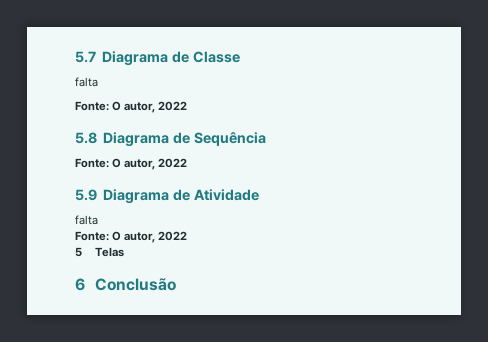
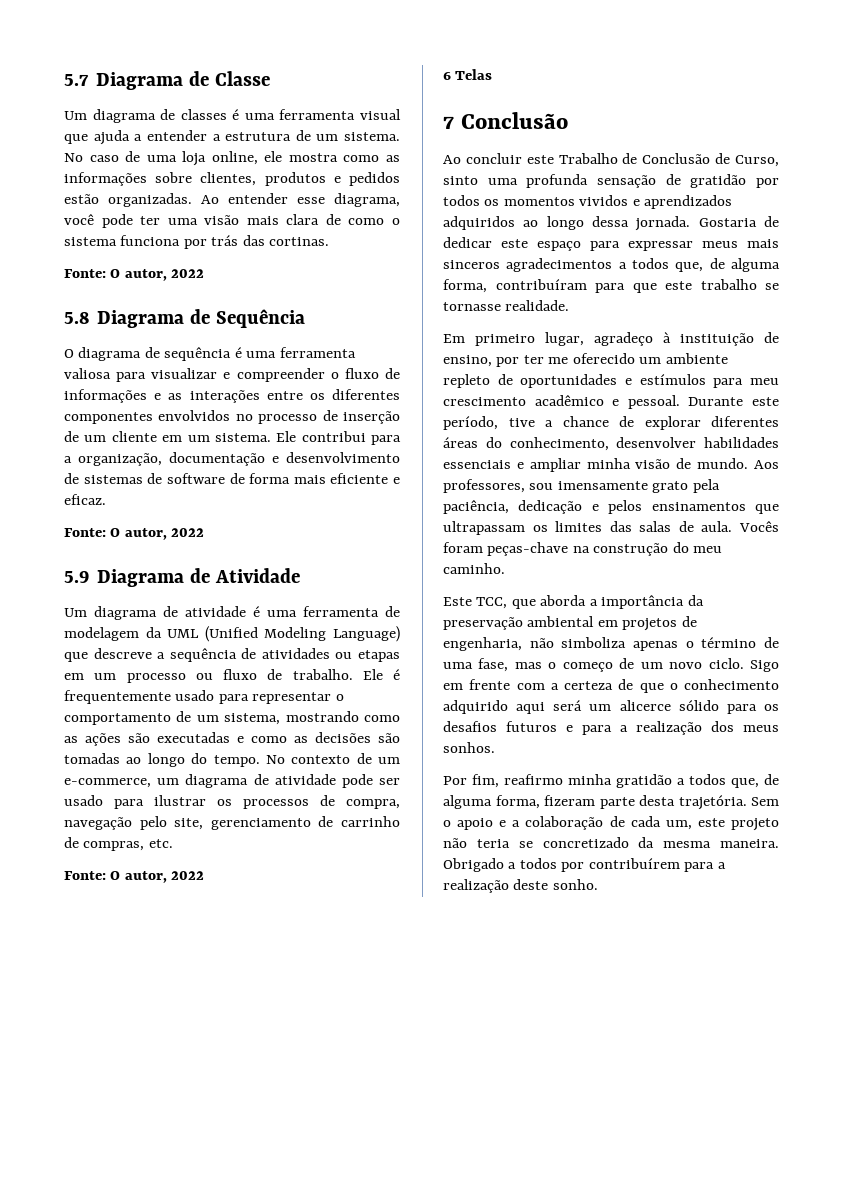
  5.7 Diagrama de Classe
- falta
+ Um diagrama de classes é uma ferramenta visual que ajuda a entender a estrutura de um sistema. No caso de uma loja online, ele mostra como as informações sobre clientes, produtos e pedidos estão organizadas. Ao entender esse diagrama, você pode ter uma visão mais clara de como o sistema funciona por trás das cortinas.
+ O diagrama de sequência é uma ferramenta valiosa para visualizar e compreender o fluxo de informações e as interações entre os diferentes componentes envolvidos no processo de inserção de um cliente em um sistema. Ele contribui para a organização, documentação e desenvolvimento de sistemas de software de forma mais eficiente e eficaz.
  5.9 Diagrama de Atividade
- falta
+ Um diagrama de atividade é uma ferramenta de modelagem da UML (Unified Modeling Language) que descreve a sequência de atividades ou etapas em um processo ou fluxo de trabalho. Ele é frequentemente usado para representar o comportamento de um sistema, mostrando como as ações são executadas e como as decisões são tomadas ao longo do tempo. No contexto de um e-commerce, um diagrama de atividade pode ser usado para ilustrar os processos de compra, navegação pelo site, gerenciamento de carrinho de compras, etc.
  Fonte: O autor, 2022
- 5 Telas
+ 6 Telas
- 6 Conclusão
+ 7 Conclusão
+ Ao concluir este Trabalho de Conclusão de Curso, sinto uma profunda sensação de gratidão por todos os momentos vividos e aprendizados adquiridos ao longo dessa jornada. Gostaria de dedicar este espaço para expressar meus mais sinceros agradecimentos a todos que, de alguma forma, contribuíram para que este trabalho se tornasse realidade.
+ Em primeiro lugar, agradeço à instituição de ensino, por ter me oferecido um ambiente repleto de oportunidades e estímulos para meu crescimento acadêmico e pessoal. Durante este período, tive a chance de explorar diferentes áreas do conhecimento, desenvolver habilidades essenciais e ampliar minha visão de mundo. Aos professores, sou imensamente grato pela paciência, dedicação e pelos ensinamentos que ultrapassam os limites das salas de aula. Vocês foram peças-chave na construção do meu caminho.
+ Este TCC, que aborda a importância da preservação ambiental em projetos de engenharia, não simboliza apenas o término de uma fase, mas o começo de um novo ciclo. Sigo em frente com a certeza de que o conhecimento adquirido aqui será um alicerce sólido para os desafios futuros e para a realização dos meus sonhos.
+ Por fim, reafirmo minha gratidão a todos que, de alguma forma, fizeram parte desta trajetória. Sem o apoio e a colaboração de cada um, este projeto não teria se concretizado da mesma maneira. Obrigado a todos por contribuírem para a realização deste sonho.

